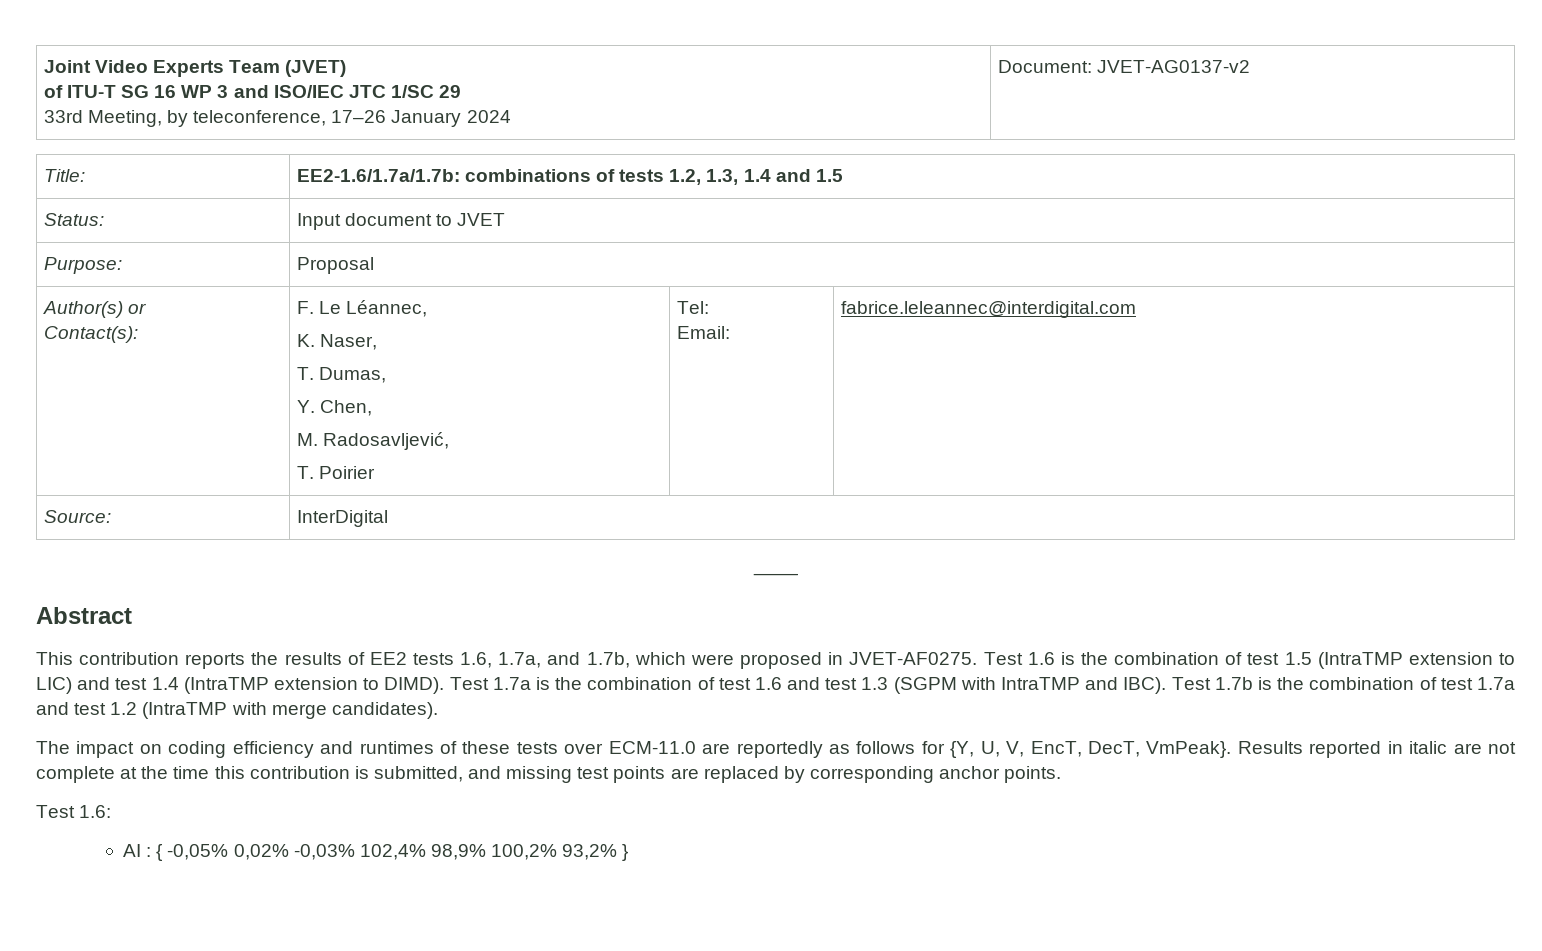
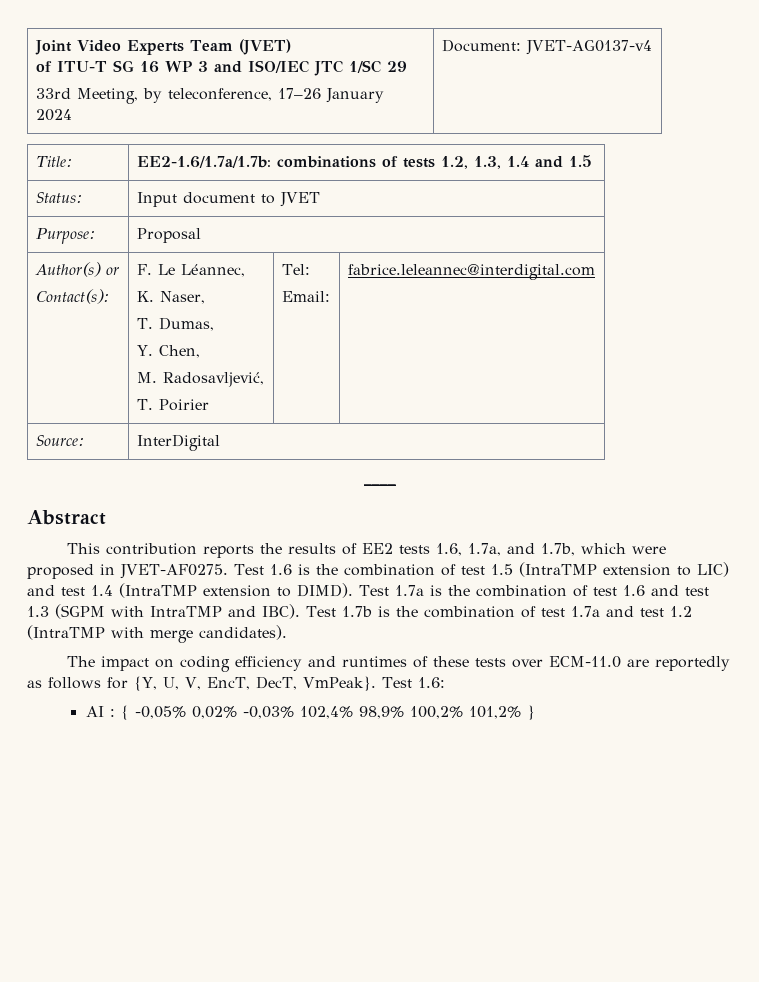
  Joint Video Experts Team (JVET)
  of ITU-T SG 16 WP 3 and ISO/IEC JTC 1/SC 29
- 33rd Meeting, by teleconference, 17–26 January 2024 | Document: JVET-AG0137-v2
+ 33rd Meeting, by teleconference, 17–26 January 2024 | Document: JVET-AG0137-v4
- The impact on coding efficiency and runtimes of these tests over ECM-11.0 are reportedly as follows for {Y, U, V, EncT, DecT, VmPeak}. Results reported in italic are not complete at the time this contribution is submitted, and missing test points are replaced by corresponding anchor points.
- Test 1.6:
+ The impact on coding efficiency and runtimes of these tests over ECM-11.0 are reportedly as follows for {Y, U, V, EncT, DecT, VmPeak}. Test 1.6:
- AI : { -0,05% 0,02% -0,03% 102,4% 98,9% 100,2% 93,2% }
+ AI : { -0,05% 0,02% -0,03% 102,4% 98,9% 100,2% 101,2% }

